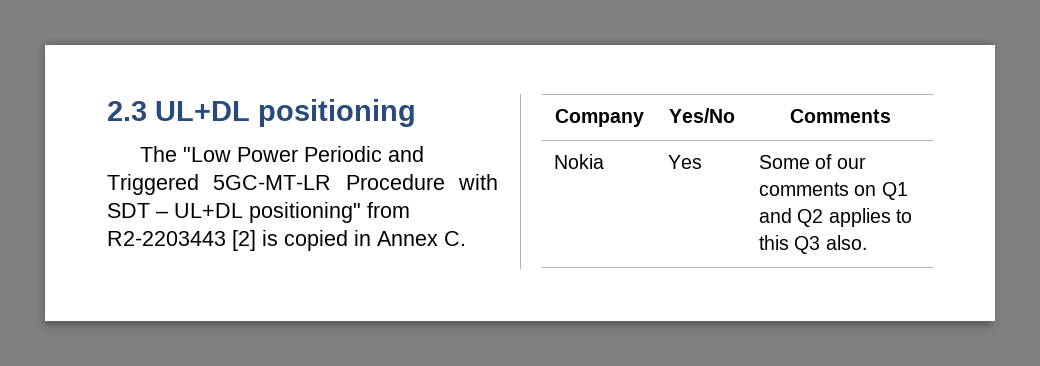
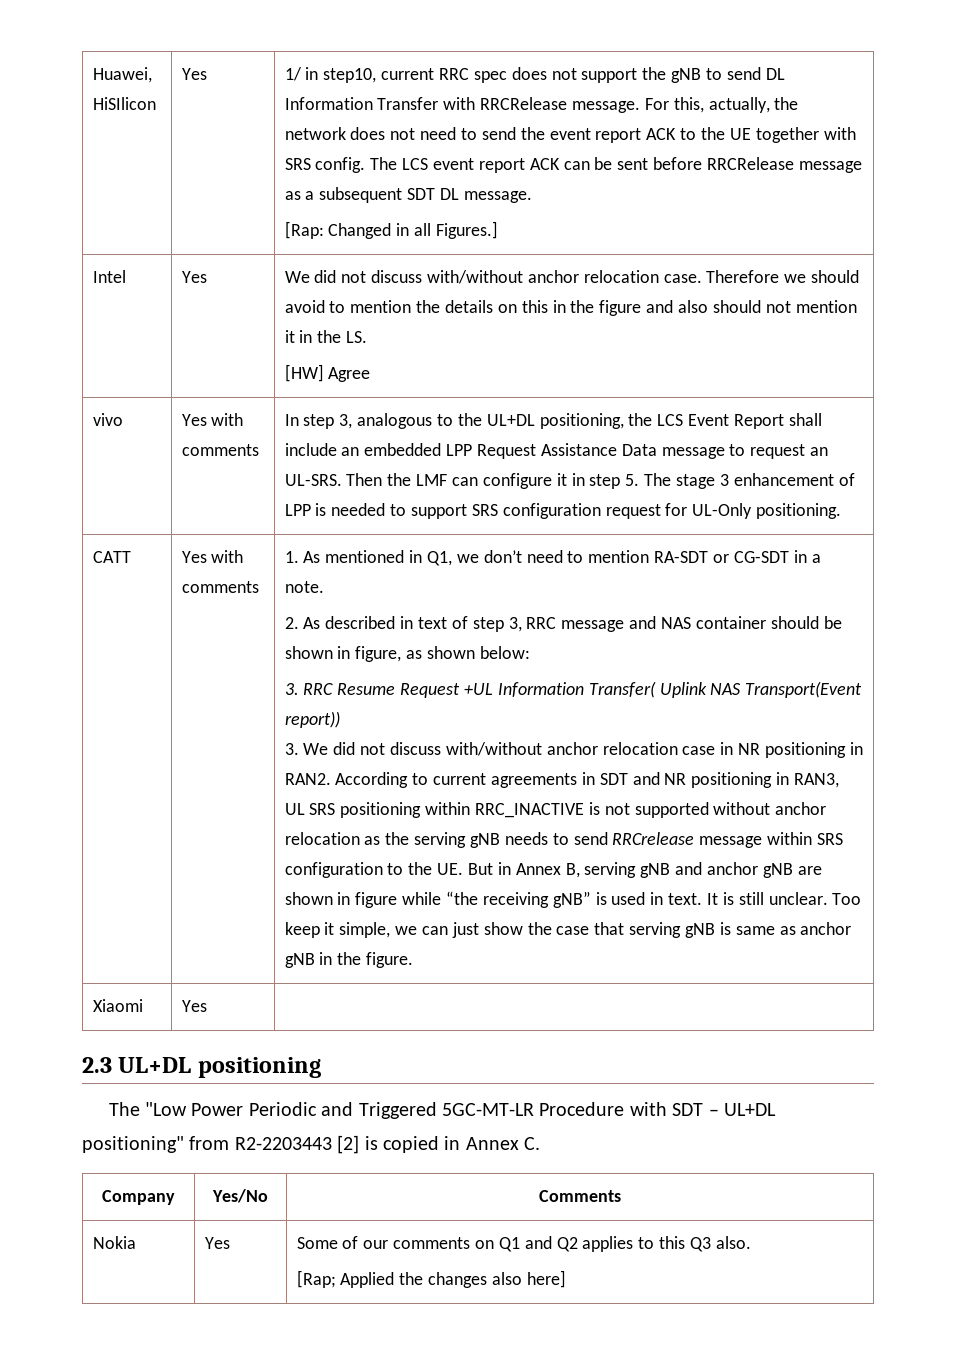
+ Huawei, HiSIlicon | Yes | 1/ in step10, current RRC spec does not support the gNB to send DL Information Transfer with RRCRelease message. For this, actually, the network does not need to send the event report ACK to the UE together with SRS config. The LCS event report ACK can be sent before RRCRelease message as a subsequent SDT DL message.
+ [Rap: Changed in all Figures.]
+ Intel | Yes | We did not discuss with/without anchor relocation case. Therefore we should avoid to mention the details on this in the figure and also should not mention it in the LS.
+ [HW] Agree
+ vivo | Yes with comments | In step 3, analogous to the UL+DL positioning, the LCS Event Report shall include an embedded LPP Request Assistance Data message to request an UL-SRS. Then the LMF can configure it in step 5. The stage 3 enhancement of LPP is needed to support SRS configuration request for UL-Only positioning.
+ CATT | Yes with comments | 1. As mentioned in Q1, we don’t need to mention RA-SDT or CG-SDT in a note.
+ 2. As described in text of step 3, RRC message and NAS container should be shown in figure, as shown below:
+ 3. RRC Resume Request +UL Information Transfer( Uplink NAS Transport(Event report))
+ 3. We did not discuss with/without anchor relocation case in NR positioning in RAN2. According to current agreements in SDT and NR positioning in RAN3, UL SRS positioning within RRC_INACTIVE is not supported without anchor relocation as the serving gNB needs to send RRCrelease message within SRS configuration to the UE. But in Annex B, serving gNB and anchor gNB are shown in figure while “the receiving gNB” is used in text. It is still unclear. Too keep it simple, we can just show the case that serving gNB is same as anchor gNB in the figure.
+ Xiaomi | Yes |
  Nokia | Yes | Some of our comments on Q1 and Q2 applies to this Q3 also.
+ [Rap; Applied the changes also here]

